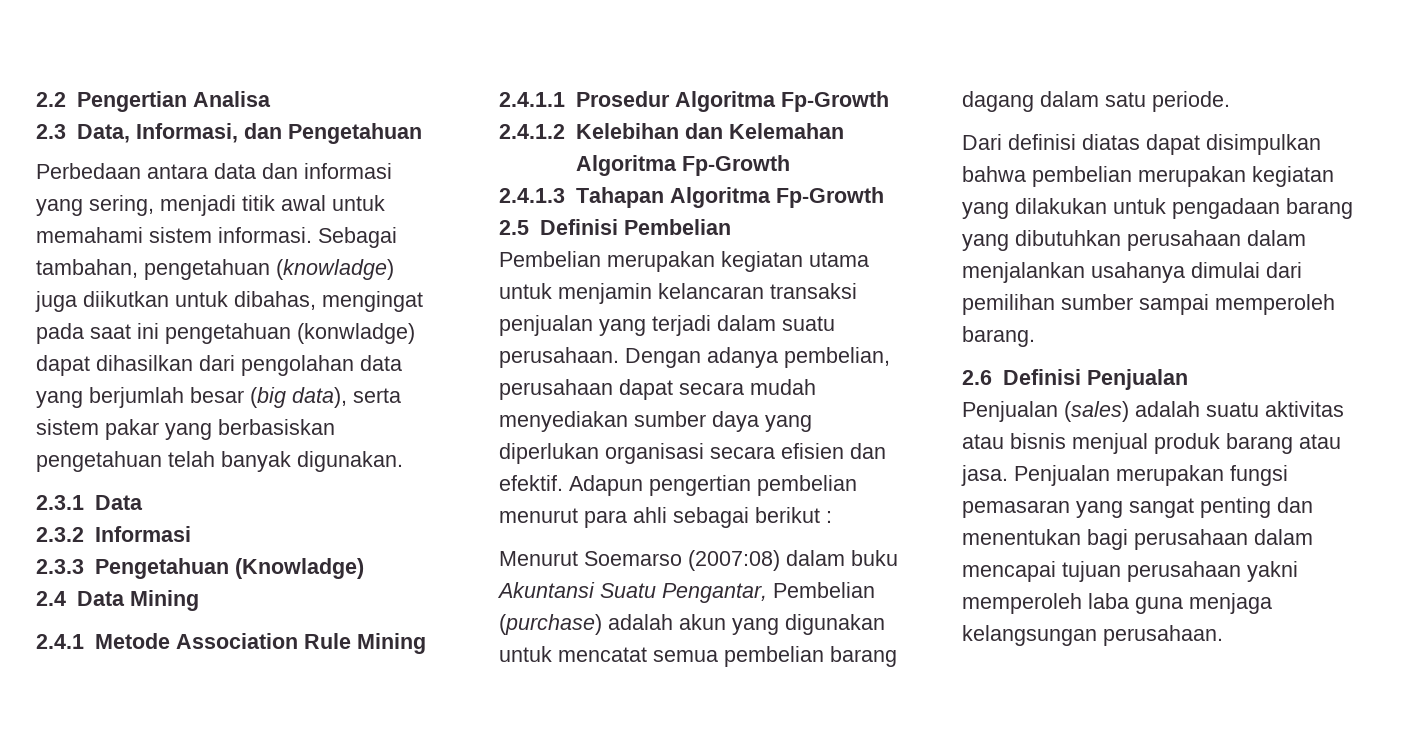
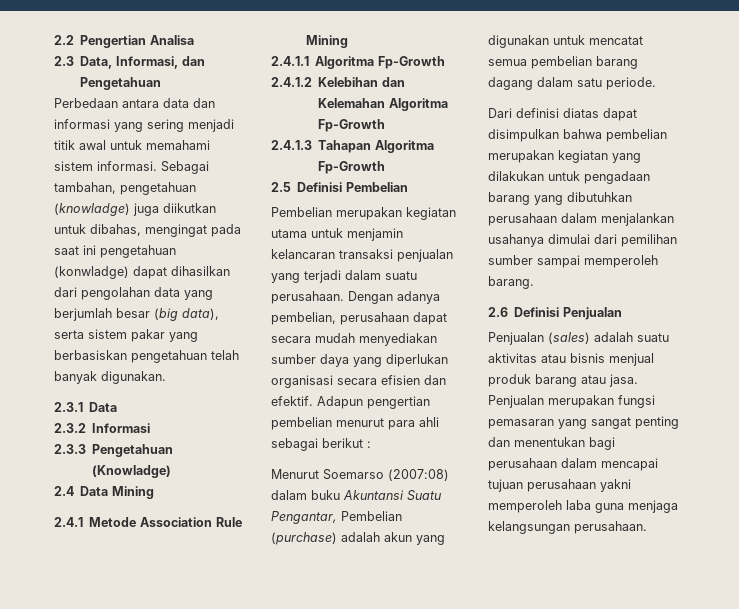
- Perbedaan antara data dan informasi yang sering, menjadi titik awal untuk memahami sistem informasi.
+ Perbedaan antara data dan informasi yang sering menjadi titik awal untuk memahami sistem informasi.
- 2.4.1.1 Prosedur Algoritma Fp-Growth
+ 2.4.1.1 Algoritma Fp-Growth

